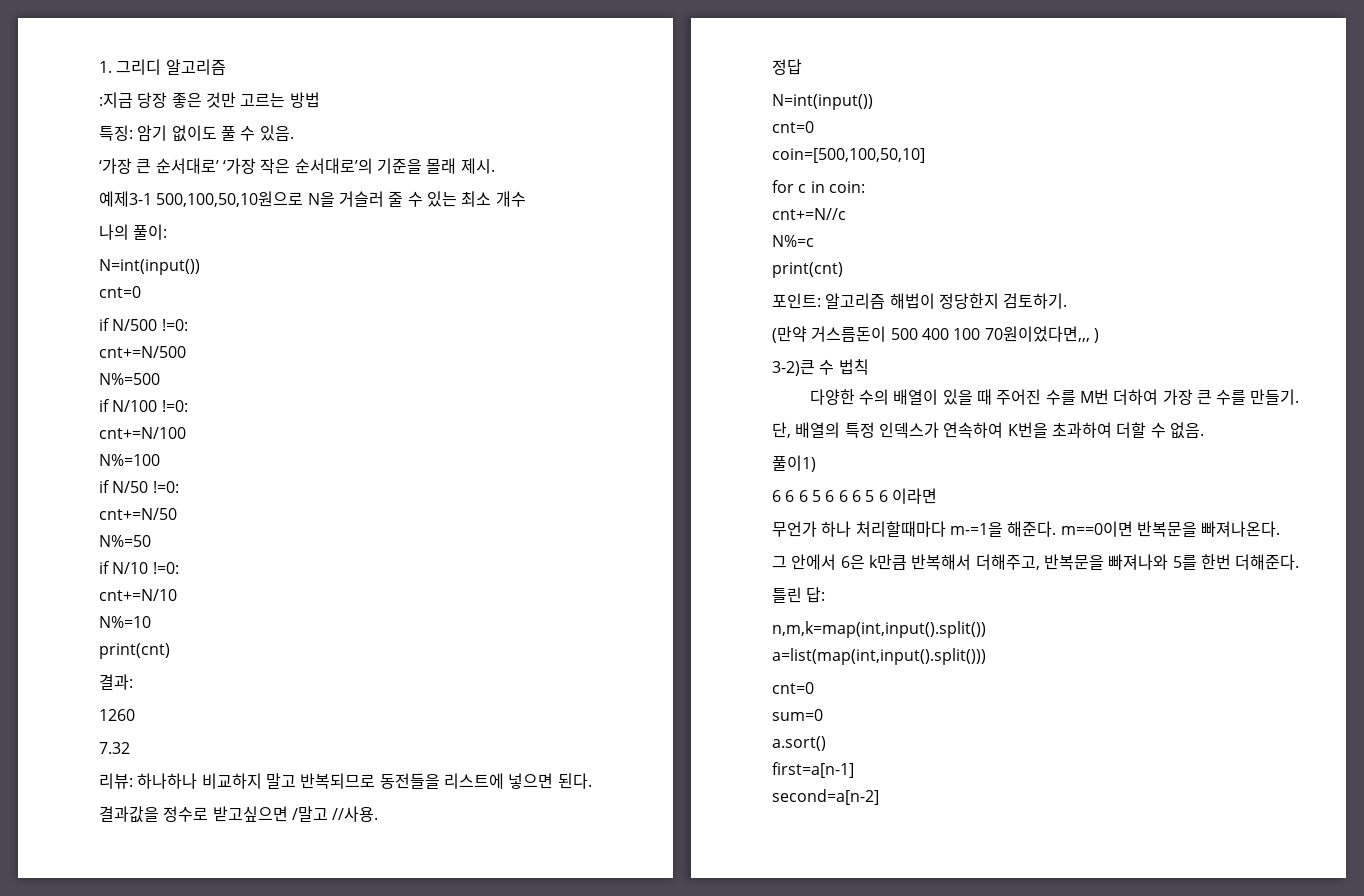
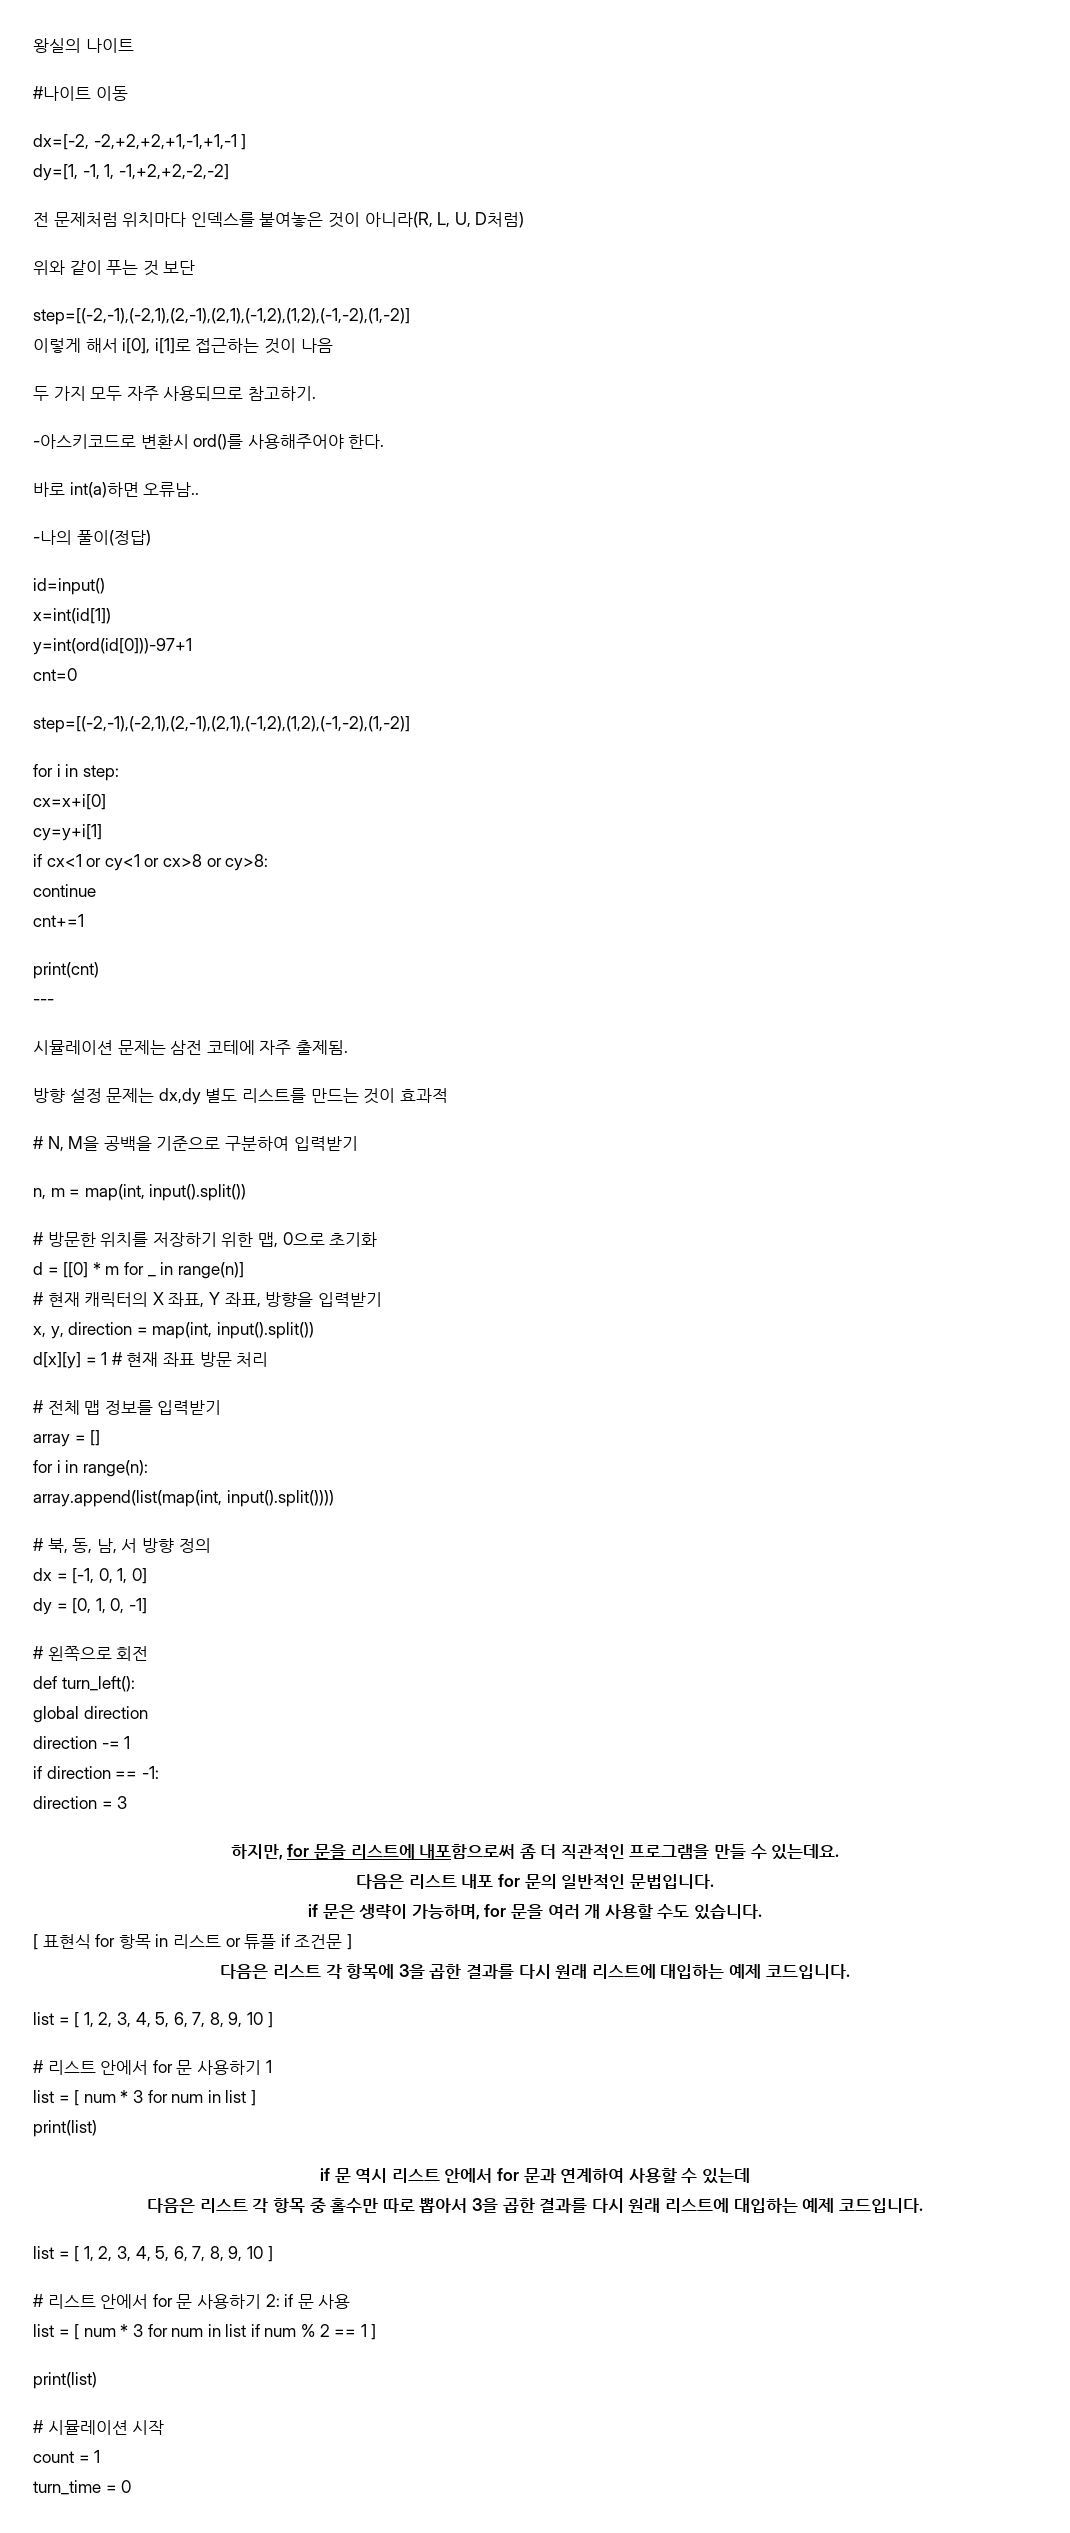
- 1. 그리디 알고리즘
- :지금 당장 좋은 것만 고르는 방법
- 특징: 암기 없이도 풀 수 있음.
- ‘가장 큰 순서대로’ ‘가장 작은 순서대로’의 기준을 몰래 제시.
- 예제3-1 500,100,50,10원으로 N을 거슬러 줄 수 있는 최소 개수
- 나의 풀이:
- N=int(input())
+ 왕실의 나이트
+ #나이트 이동
+ dx=[-2, -2,+2,+2,+1,-1,+1,-1 ]
+ dy=[1, -1, 1, -1,+2,+2,-2,-2]
+ 전 문제처럼 위치마다 인덱스를 붙여놓은 것이 아니라(R, L, U, D처럼)
+ 위와 같이 푸는 것 보단
+ step=[(-2,-1),(-2,1),(2,-1),(2,1),(-1,2),(1,2),(-1,-2),(1,-2)]
+ 이렇게 해서 i[0], i[1]로 접근하는 것이 나음
+ 두 가지 모두 자주 사용되므로 참고하기.
+ -아스키코드로 변환시 ord()를 사용해주어야 한다.
+ 바로 int(a)하면 오류남..
+ -나의 풀이(정답)
+ id=input()
+ x=int(id[1])
+ y=int(ord(id[0]))-97+1
  cnt=0
- if N/500 !=0:
- cnt+=N/500
- N%=500
- if N/100 !=0:
- cnt+=N/100
- N%=100
- if N/50 !=0:
- cnt+=N/50
- N%=50
- if N/10 !=0:
- cnt+=N/10
- N%=10
+ step=[(-2,-1),(-2,1),(2,-1),(2,1),(-1,2),(1,2),(-1,-2),(1,-2)]
+ for i in step:
+ cx=x+i[0]
+ cy=y+i[1]
+ if cx<1 or cy<1 or cx>8 or cy>8:
+ continue
+ cnt+=1
  print(cnt)
- 결과:
- 1260
- 7.32
- 리뷰: 하나하나 비교하지 말고 반복되므로 동전들을 리스트에 넣으면 된다.
- 결과값을 정수로 받고싶으면 /말고 //사용.
- 정답
- N=int(input())
- cnt=0
- coin=[500,100,50,10]
- for c in coin:
- cnt+=N//c
- N%=c
- print(cnt)
- 포인트: 알고리즘 해법이 정당한지 검토하기.
- (만약 거스름돈이 500 400 100 70원이었다면,,, )
- 3-2)큰 수 법칙
- 다양한 수의 배열이 있을 때 주어진 수를 M번 더하여 가장 큰 수를 만들기.
- 단, 배열의 특정 인덱스가 연속하여 K번을 초과하여 더할 수 없음.
- 풀이1)
- 6 6 6 5 6 6 6 5 6 이라면
- 무언가 하나 처리할때마다 m-=1을 해준다. m==0이면 반복문을 빠져나온다.
- 그 안에서 6은 k만큼 반복해서 더해주고, 반복문을 빠져나와 5를 한번 더해준다.
- 틀린 답:
- n,m,k=map(int,input().split())
- a=list(map(int,input().split()))
- cnt=0
- sum=0
- a.sort()
- first=a[n-1]
- second=a[n-2]
+ ---
+ 시뮬레이션 문제는 삼전 코테에 자주 출제됨.
+ 방향 설정 문제는 dx,dy 별도 리스트를 만드는 것이 효과적
+ # N, M을 공백을 기준으로 구분하여 입력받기
+ n, m = map(int, input().split())
+ # 방문한 위치를 저장하기 위한 맵, 0으로 초기화
+ d = [[0] * m for _ in range(n)]
+ # 현재 캐릭터의 X 좌표, Y 좌표, 방향을 입력받기
+ x, y, direction = map(int, input().split())
+ d[x][y] = 1 # 현재 좌표 방문 처리
+ # 전체 맵 정보를 입력받기
+ array = []
+ for i in range(n):
+ array.append(list(map(int, input().split())))
+ # 북, 동, 남, 서 방향 정의
+ dx = [-1, 0, 1, 0]
+ dy = [0, 1, 0, -1]
+ # 왼쪽으로 회전
+ def turn_left():
+ global direction
+ direction -= 1
+ if direction == -1:
+ direction = 3
+ 하지만, for 문을 리스트에 내포함으로써 좀 더 직관적인 프로그램을 만들 수 있는데요.
+ 다음은 리스트 내포 for 문의 일반적인 문법입니다.
+ if 문은 생략이 가능하며, for 문을 여러 개 사용할 수도 있습니다.
+ [ 표현식 for 항목 in 리스트 or 튜플 if 조건문 ]
+ 다음은 리스트 각 항목에 3을 곱한 결과를 다시 원래 리스트에 대입하는 예제 코드입니다.
+ list = [ 1, 2, 3, 4, 5, 6, 7, 8, 9, 10 ]
+ # 리스트 안에서 for 문 사용하기 1
+ list = [ num * 3 for num in list ]
+ print(list)
+ if 문 역시 리스트 안에서 for 문과 연계하여 사용할 수 있는데
+ 다음은 리스트 각 항목 중 홀수만 따로 뽑아서 3을 곱한 결과를 다시 원래 리스트에 대입하는 예제 코드입니다.
+ list = [ 1, 2, 3, 4, 5, 6, 7, 8, 9, 10 ]
+ # 리스트 안에서 for 문 사용하기 2: if 문 사용
+ list = [ num * 3 for num in list if num % 2 == 1 ]
+ print(list)
+ # 시뮬레이션 시작
+ count = 1
+ turn_time = 0

